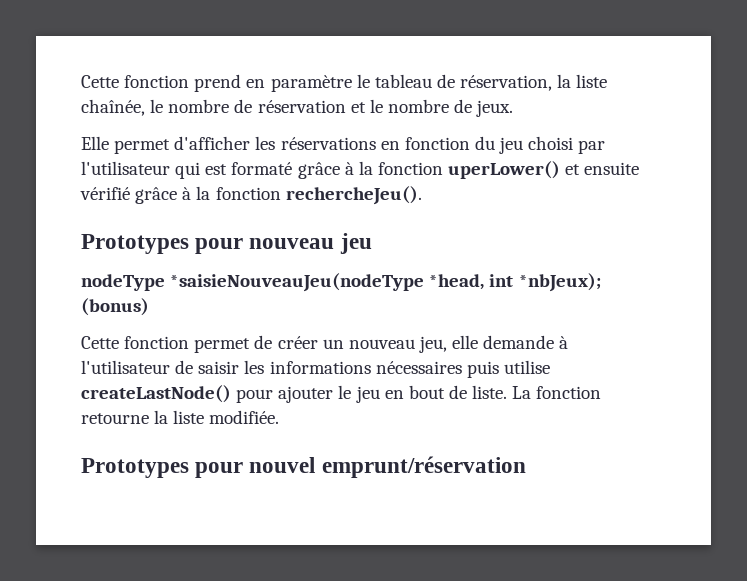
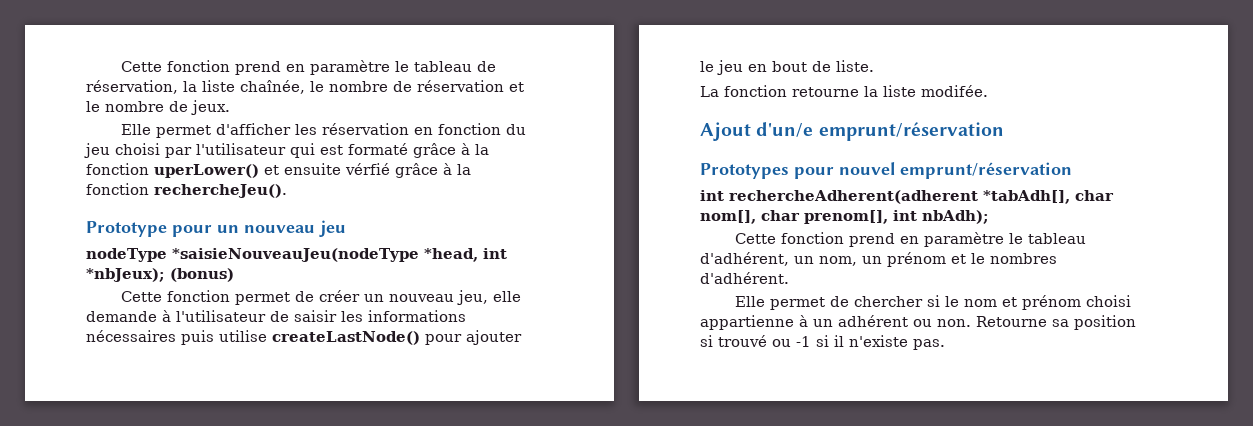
- Elle permet d'afficher les réservations en fonction du jeu choisi par l'utilisateur qui est formaté grâce à la fonction uperLower() et ensuite vérifié grâce à la fonction rechercheJeu().
+ Elle permet d'afficher les réservation en fonction du jeu choisi par l'utilisateur qui est formaté grâce à la fonction uperLower() et ensuite vérfié grâce à la fonction rechercheJeu().
- Prototypes pour nouveau jeu
+ Prototype pour un nouveau jeu
- Cette fonction permet de créer un nouveau jeu, elle demande à l'utilisateur de saisir les informations nécessaires puis utilise createLastNode() pour ajouter le jeu en bout de liste. La fonction retourne la liste modifiée.
+ Cette fonction permet de créer un nouveau jeu, elle demande à l'utilisateur de saisir les informations nécessaires puis utilise createLastNode() pour ajouter le jeu en bout de liste.
+ La fonction retourne la liste modifée.
+ Ajout d'un/e emprunt/réservation
+ int rechercheAdherent(adherent *tabAdh[], char nom[], char prenom[], int nbAdh);
+ Cette fonction prend en paramètre le tableau d'adhérent, un nom, un prénom et le nombres d'adhérent.
+ Elle permet de chercher si le nom et prénom choisi appartienne à un adhérent ou non. Retourne sa position si trouvé ou -1 si il n'existe pas.

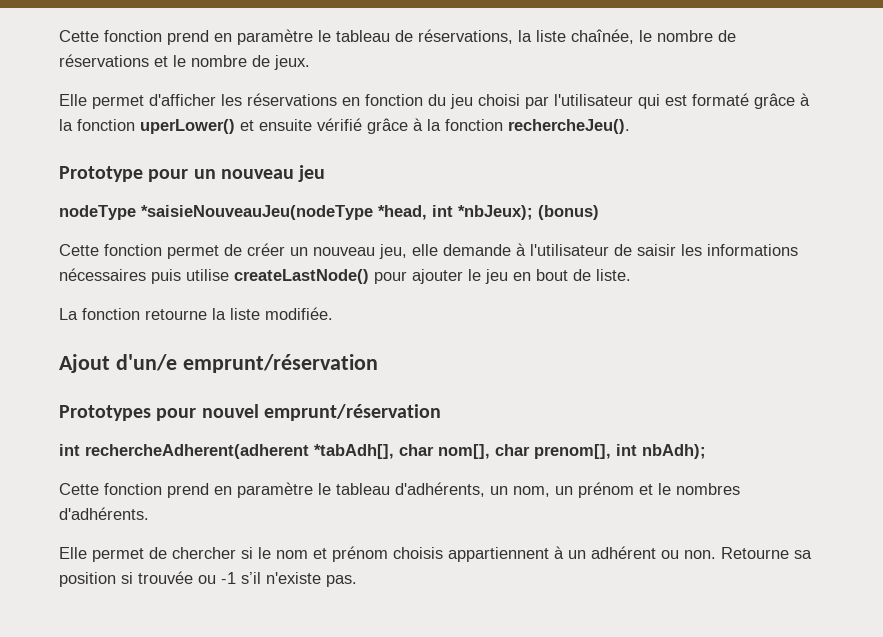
- Cette fonction prend en paramètre le tableau de réservation, la liste chaînée, le nombre de réservation et le nombre de jeux.
+ Cette fonction prend en paramètre le tableau de réservations, la liste chaînée, le nombre de réservations et le nombre de jeux.
- Elle permet d'afficher les réservation en fonction du jeu choisi par l'utilisateur qui est formaté grâce à la fonction uperLower() et ensuite vérfié grâce à la fonction rechercheJeu().
+ Elle permet d'afficher les réservations en fonction du jeu choisi par l'utilisateur qui est formaté grâce à la fonction uperLower() et ensuite vérifié grâce à la fonction rechercheJeu().
- La fonction retourne la liste modifée.
+ La fonction retourne la liste modifiée.
- Cette fonction prend en paramètre le tableau d'adhérent, un nom, un prénom et le nombres d'adhérent.
+ Cette fonction prend en paramètre le tableau d'adhérents, un nom, un prénom et le nombres d'adhérents.
- Elle permet de chercher si le nom et prénom choisi appartienne à un adhérent ou non.
+ Elle permet de chercher si le nom et prénom choisis appartiennent à un adhérent ou non.
- Retourne sa position si trouvé ou -1 si il n'existe pas.
+ Retourne sa position si trouvée ou -1 s’il n'existe pas.

